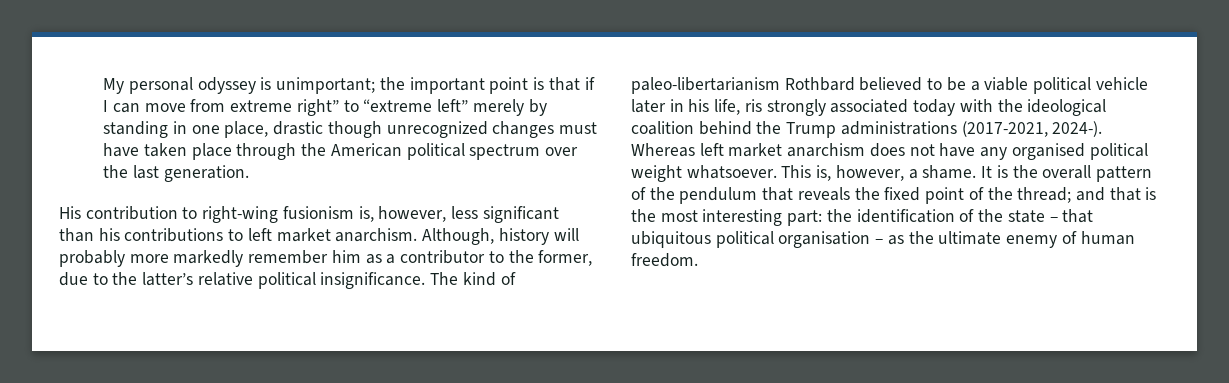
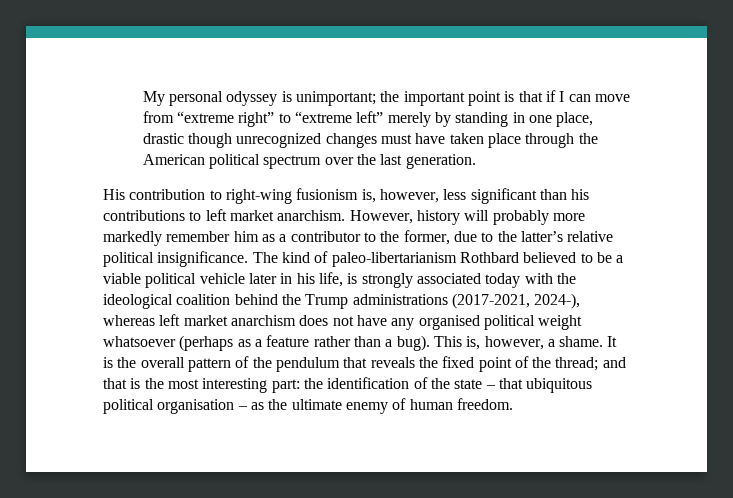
- My personal odyssey is unimportant; the important point is that if I can move from extreme right” to “extreme left” merely by standing in one place, drastic though unrecognized changes must have taken place through the American political spectrum over the last generation.
+ My personal odyssey is unimportant; the important point is that if I can move from “extreme right” to “extreme left” merely by standing in one place, drastic though unrecognized changes must have taken place through the American political spectrum over the last generation.
- Although, history will probably more markedly remember him as a contributor to the former, due to the latter’s relative political insignificance.
+ However, history will probably more markedly remember him as a contributor to the former, due to the latter’s relative political insignificance.
- The kind of paleo-libertarianism Rothbard believed to be a viable political vehicle later in his life, ris strongly associated today with the ideological coalition behind the Trump administrations (2017-2021, 2024-). Whereas left market anarchism does not have any organised political weight whatsoever.
+ The kind of paleo-libertarianism Rothbard believed to be a viable political vehicle later in his life, is strongly associated today with the ideological coalition behind the Trump administrations (2017-2021, 2024-), whereas left market anarchism does not have any organised political weight whatsoever (perhaps as a feature rather than a bug).

